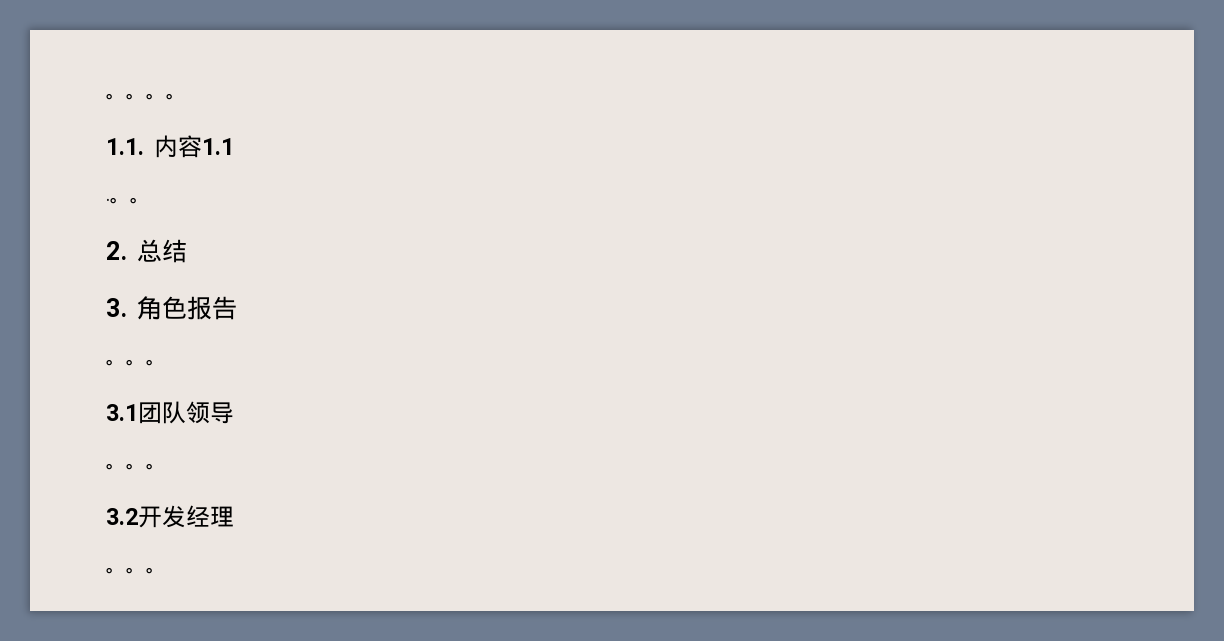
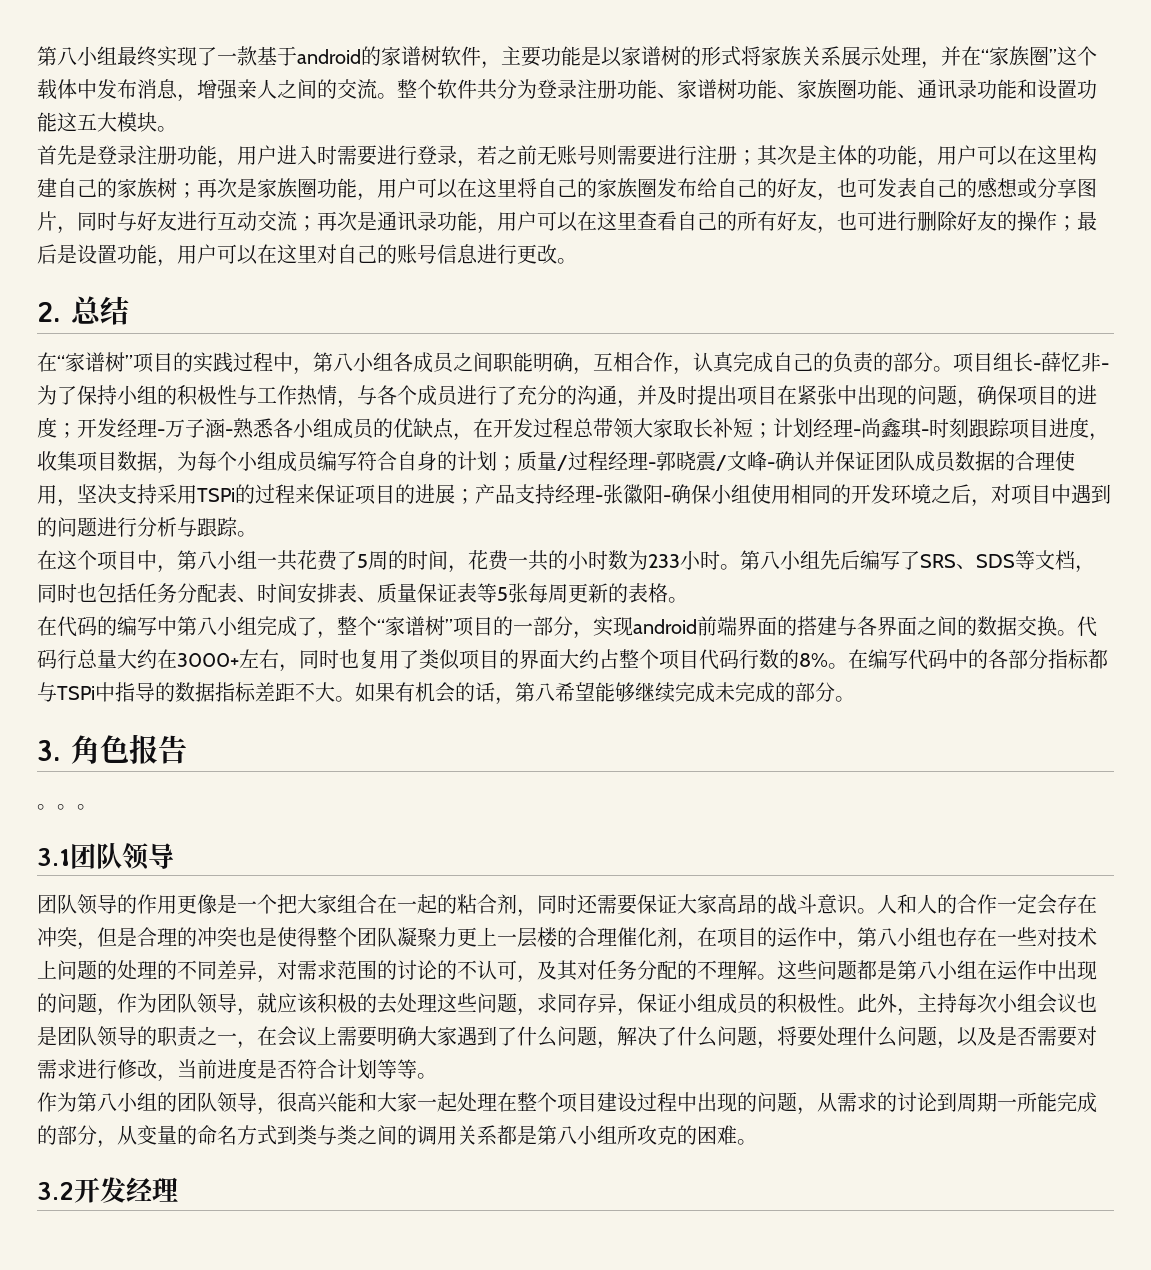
- 。。。。
- 1.1.内容1.1
- .。。
+ 第八小组最终实现了一款基于android的家谱树软件，主要功能是以家谱树的形式将家族关系展示处理，并在“家族圈”这个载体中发布消息，增强亲人之间的交流。整个软件共分为登录注册功能、家谱树功能、家族圈功能、通讯录功能和设置功能这五大模块。
+ 首先是登录注册功能，用户进入时需要进行登录，若之前无账号则需要进行注册；其次是主体的功能，用户可以在这里构建自己的家族树；再次是家族圈功能，用户可以在这里将自己的家族圈发布给自己的好友，也可发表自己的感想或分享图片，同时与好友进行互动交流；再次是通讯录功能，用户可以在这里查看自己的所有好友，也可进行删除好友的操作；最后是设置功能，用户可以在这里对自己的账号信息进行更改。
  2.总结
+ 在“家谱树”项目的实践过程中，第八小组各成员之间职能明确，互相合作，认真完成自己的负责的部分。项目组长-薛忆非-为了保持小组的积极性与工作热情，与各个成员进行了充分的沟通，并及时提出项目在紧张中出现的问题，确保项目的进度；开发经理-万子涵-熟悉各小组成员的优缺点，在开发过程总带领大家取长补短；计划经理-尚鑫琪-时刻跟踪项目进度，收集项目数据，为每个小组成员编写符合自身的计划；质量/过程经理-郭晓震/文峰-确认并保证团队成员数据的合理使用，坚决支持采用TSPi的过程来保证项目的进展；产品支持经理-张徽阳-确保小组使用相同的开发环境之后，对项目中遇到的问题进行分析与跟踪。
+ 在这个项目中，第八小组一共花费了5周的时间，花费一共的小时数为233小时。第八小组先后编写了SRS、SDS等文档，同时也包括任务分配表、时间安排表、质量保证表等5张每周更新的表格。
+ 在代码的编写中第八小组完成了，整个“家谱树”项目的一部分，实现android前端界面的搭建与各界面之间的数据交换。代码行总量大约在3000+左右，同时也复用了类似项目的界面大约占整个项目代码行数的8%。在编写代码中的各部分指标都与TSPi中指导的数据指标差距不大。如果有机会的话，第八希望能够继续完成未完成的部分。
  3.1团队领导
- 。。。
+ 团队领导的作用更像是一个把大家组合在一起的粘合剂，同时还需要保证大家高昂的战斗意识。人和人的合作一定会存在冲突，但是合理的冲突也是使得整个团队凝聚力更上一层楼的合理催化剂，在项目的运作中，第八小组也存在一些对技术上问题的处理的不同差异，对需求范围的讨论的不认可，及其对任务分配的不理解。这些问题都是第八小组在运作中出现的问题，作为团队领导，就应该积极的去处理这些问题，求同存异，保证小组成员的积极性。此外，主持每次小组会议也是团队领导的职责之一，在会议上需要明确大家遇到了什么问题，解决了什么问题，将要处理什么问题，以及是否需要对需求进行修改，当前进度是否符合计划等等。
+ 作为第八小组的团队领导，很高兴能和大家一起处理在整个项目建设过程中出现的问题，从需求的讨论到周期一所能完成的部分，从变量的命名方式到类与类之间的调用关系都是第八小组所攻克的困难。
  3.2开发经理
- 。。。

